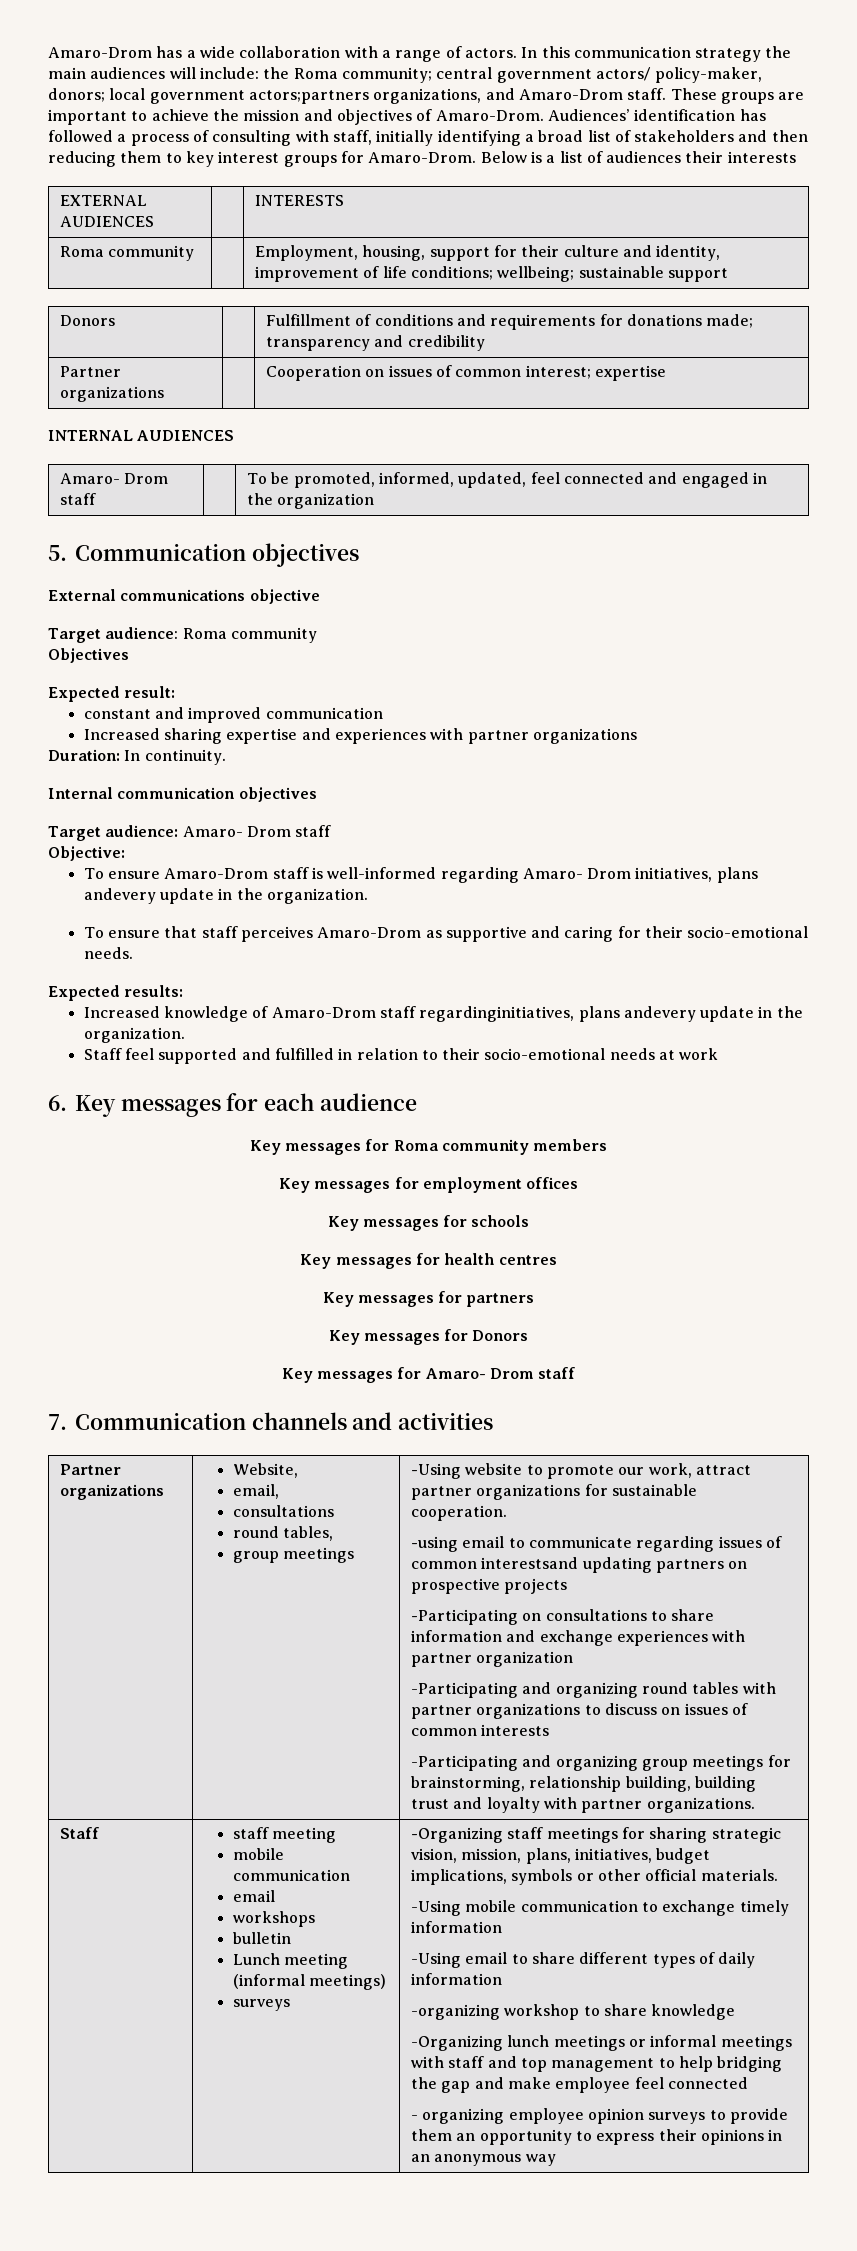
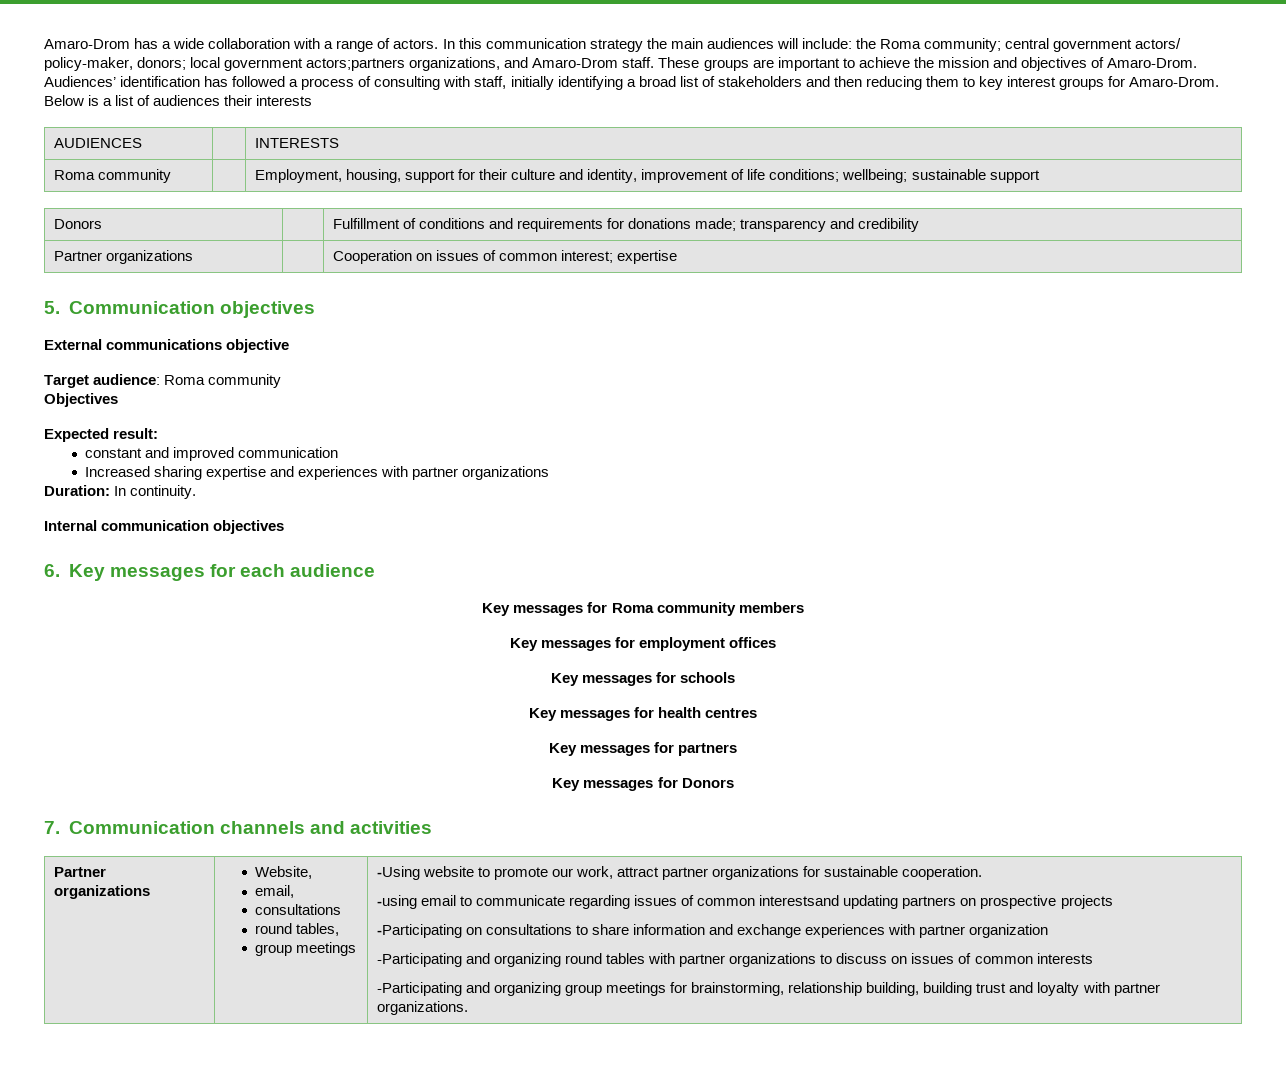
- EXTERNAL AUDIENCES | | INTERESTS
+ AUDIENCES | | INTERESTS
- INTERNAL AUDIENCES
- Amaro- Drom staff | | To be promoted, informed, updated, feel connected and engaged in the organization
- Target audience: Amaro- Drom staff
- Objective:
- To ensure Amaro-Drom staff is well-informed regarding Amaro- Drom initiatives, plans andevery update in the organization.
- To ensure that staff perceives Amaro-Drom as supportive and caring for their socio-emotional needs.
- Expected results:
- Increased knowledge of Amaro-Drom staff regardinginitiatives, plans andevery update in the organization.
- Staff feel supported and fulfilled in relation to their socio-emotional needs at work
- Key messages for Amaro- Drom staff
- Staff | staff meeting
- mobile communication
- email
- workshops
- bulletin
- Lunch meeting (informal meetings)
- surveys | -Organizing staff meetings for sharing strategic vision, mission, plans, initiatives, budget implications, symbols or other official materials.
- -Using mobile communication to exchange timely information
- -Using email to share different types of daily information
- -organizing workshop to share knowledge
- -Organizing lunch meetings or informal meetings with staff and top management to help bridging the gap and make employee feel connected
- - organizing employee opinion surveys to provide them an opportunity to express their opinions in an anonymous way

